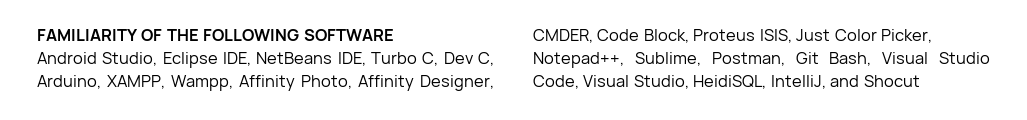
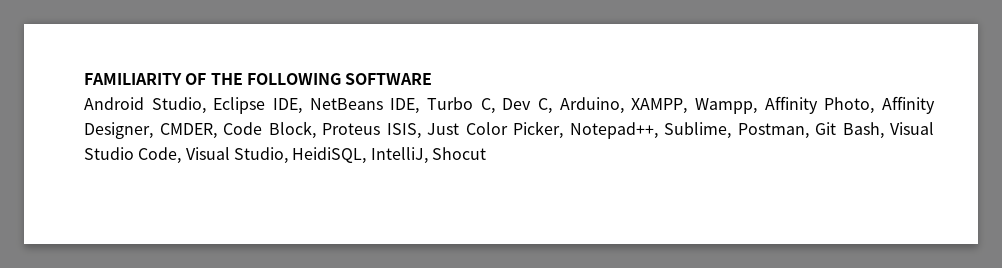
- Android Studio, Eclipse IDE, NetBeans IDE, Turbo C, Dev C, Arduino, XAMPP, Wampp, Affinity Photo, Affinity Designer, CMDER, Code Block, Proteus ISIS, Just Color Picker, Notepad++, Sublime, Postman, Git Bash, Visual Studio Code, Visual Studio, HeidiSQL, IntelliJ, and Shocut
+ Android Studio, Eclipse IDE, NetBeans IDE, Turbo C, Dev C, Arduino, XAMPP, Wampp, Affinity Photo, Affinity Designer, CMDER, Code Block, Proteus ISIS, Just Color Picker, Notepad++, Sublime, Postman, Git Bash, Visual Studio Code, Visual Studio, HeidiSQL, IntelliJ, Shocut

